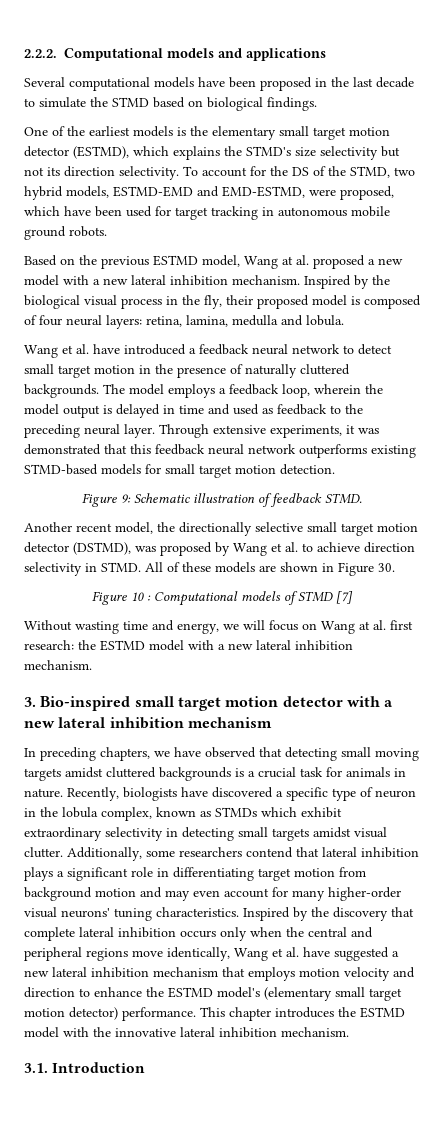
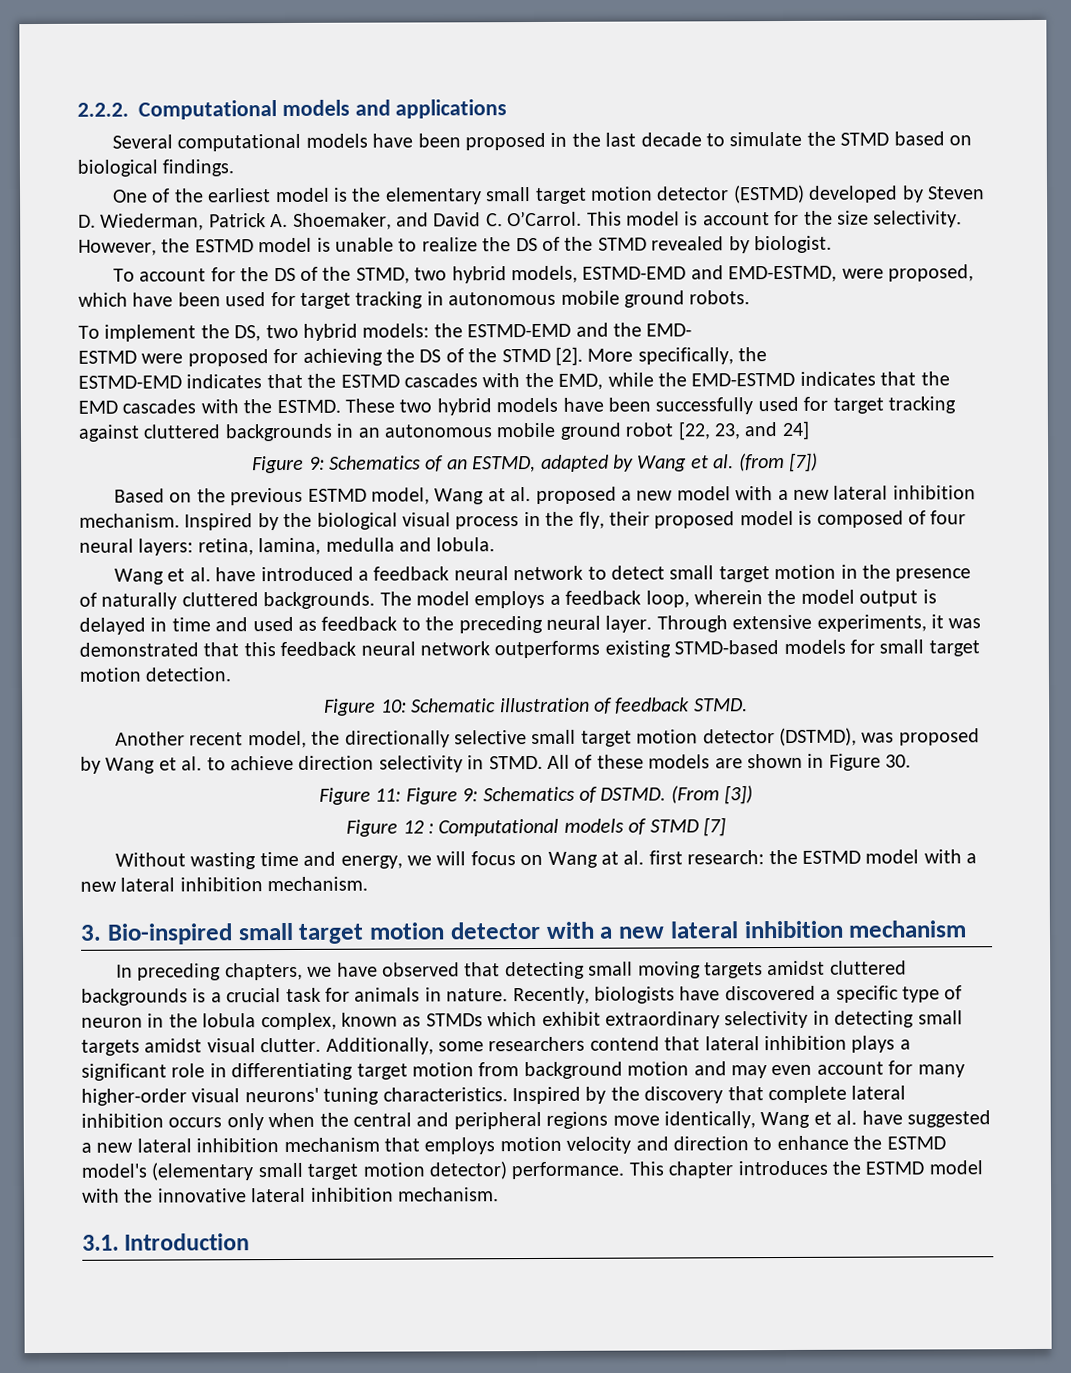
- One of the earliest models is the elementary small target motion detector (ESTMD), which explains the STMD's size selectivity but not its direction selectivity. To account for the DS of the STMD, two hybrid models, ESTMD-EMD and EMD-ESTMD, were proposed, which have been used for target tracking in autonomous mobile ground robots.
+ One of the earliest model is the elementary small target motion detector (ESTMD) developed by Steven D. Wiederman, Patrick A. Shoemaker, and David C. O’Carrol. This model is account for the size selectivity. However, the ESTMD model is unable to realize the DS of the STMD revealed by biologist.
+ To account for the DS of the STMD, two hybrid models, ESTMD-EMD and EMD-ESTMD, were proposed, which have been used for target tracking in autonomous mobile ground robots.
+ To implement the DS, two hybrid models: the ESTMD-EMD and the EMD-
+ ESTMD were proposed for achieving the DS of the STMD [2]. More specifically, the
+ ESTMD-EMD indicates that the ESTMD cascades with the EMD, while the EMD-ESTMD indicates that the EMD cascades with the ESTMD. These two hybrid models have been successfully used for target tracking against cluttered backgrounds in an autonomous mobile ground robot [22, 23, and 24]
+ Figure 9: Schematics of an ESTMD, adapted by Wang et al. (from [7])
- Figure 9: Schematic illustration of feedback STMD.
+ Figure 10: Schematic illustration of feedback STMD.
- Figure 10 : Computational models of STMD [7]
+ Figure 11: Figure 9: Schematics of DSTMD. (From [3])
+ Figure 12 : Computational models of STMD [7]

